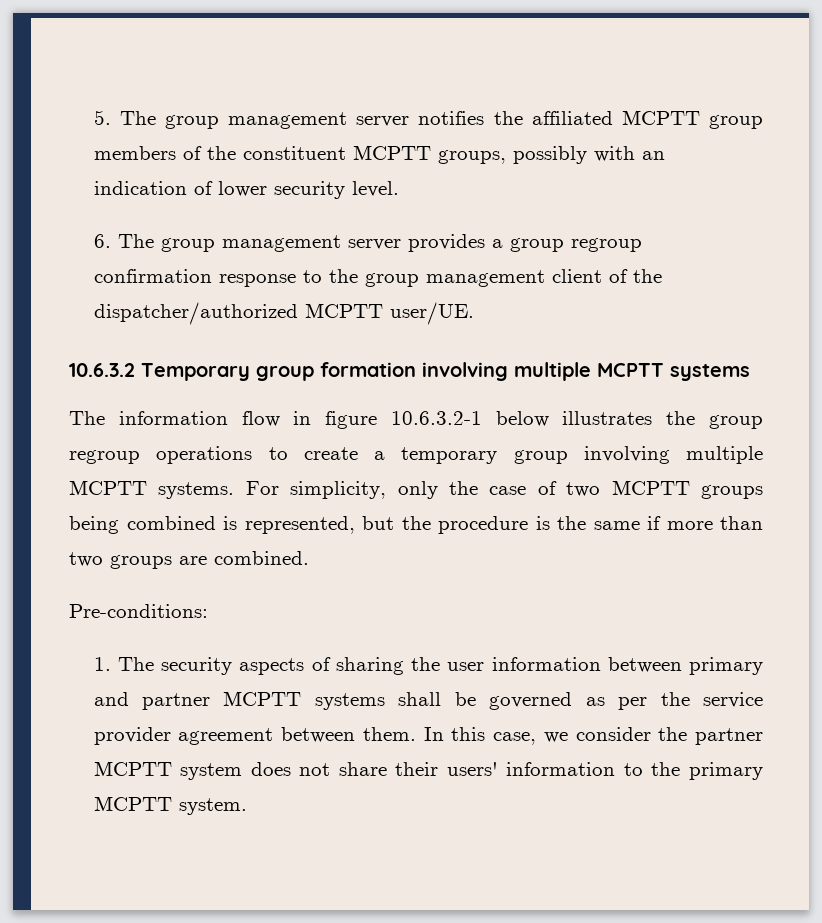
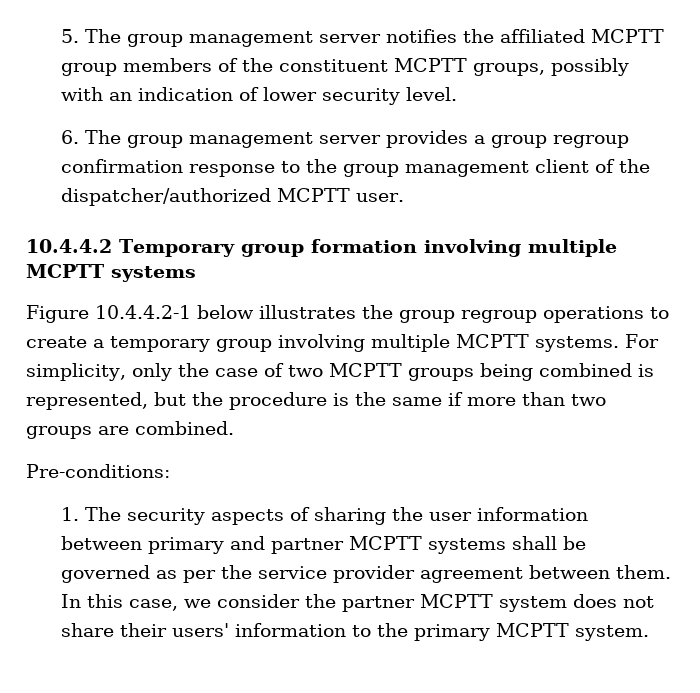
- 6. The group management server provides a group regroup confirmation response to the group management client of the dispatcher/authorized MCPTT user/UE.
- 10.6.3.2 Temporary group formation involving multiple MCPTT systems
+ 6. The group management server provides a group regroup confirmation response to the group management client of the dispatcher/authorized MCPTT user.
+ 10.4.4.2 Temporary group formation involving multiple MCPTT systems
- The information flow in figure 10.6.3.2-1 below illustrates the group regroup operations to create a temporary group involving multiple MCPTT systems.
+ Figure 10.4.4.2-1 below illustrates the group regroup operations to create a temporary group involving multiple MCPTT systems.

